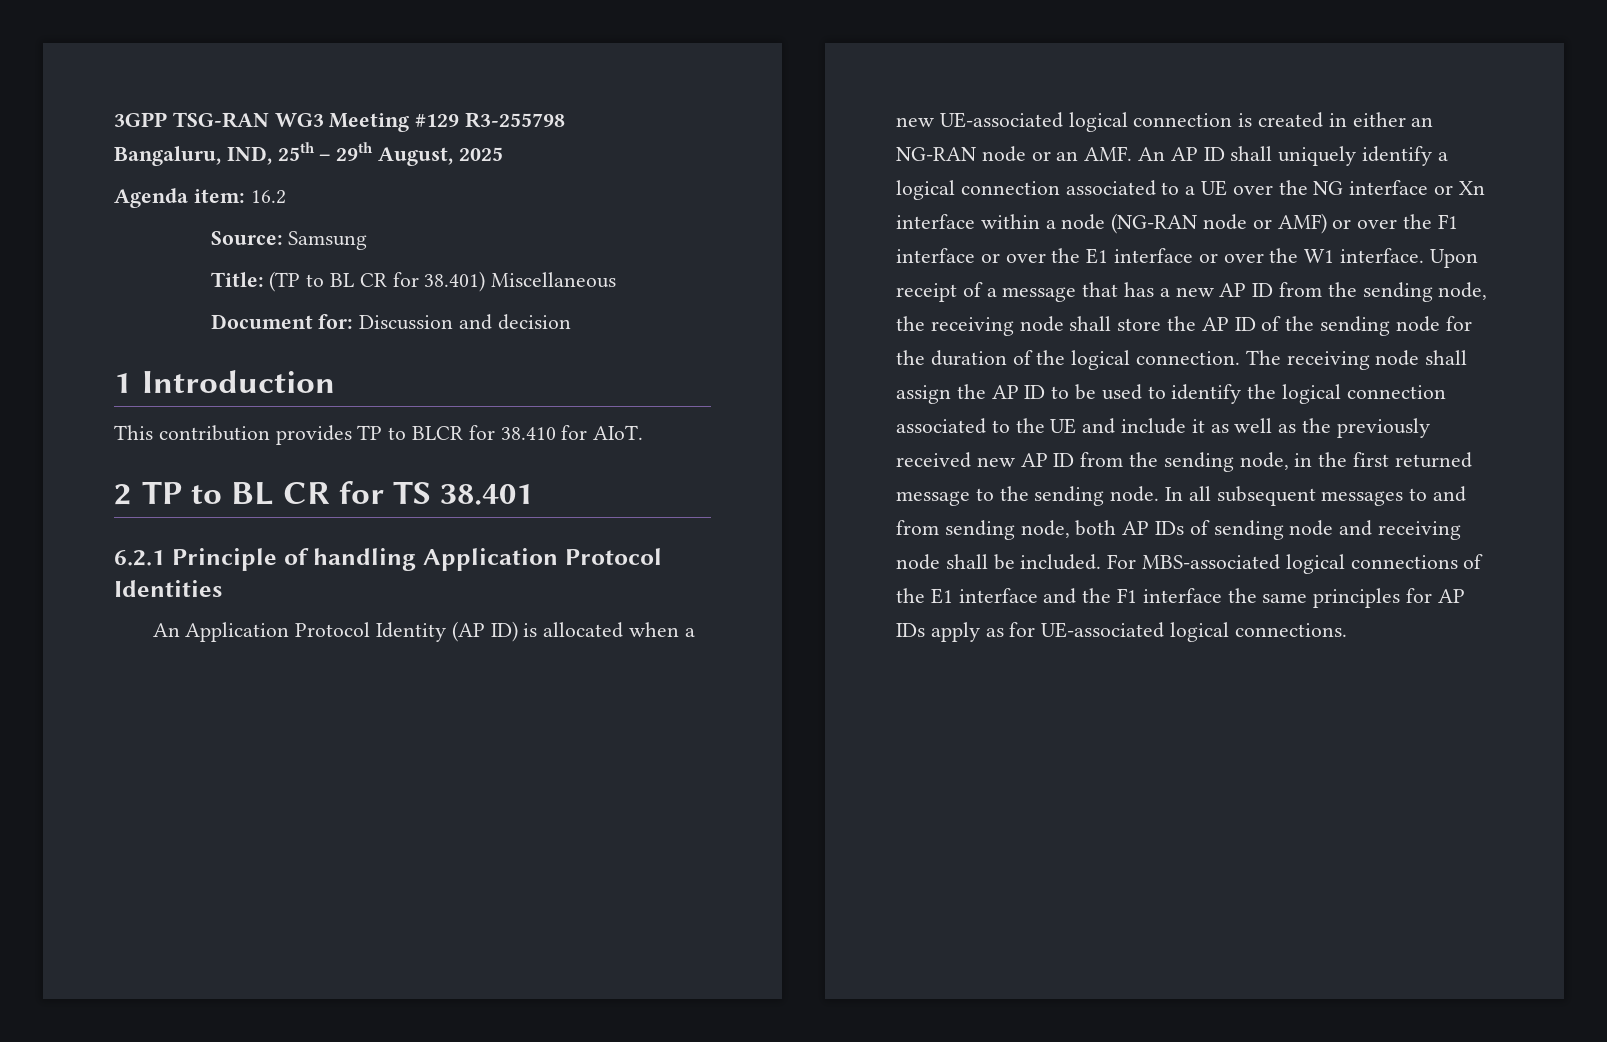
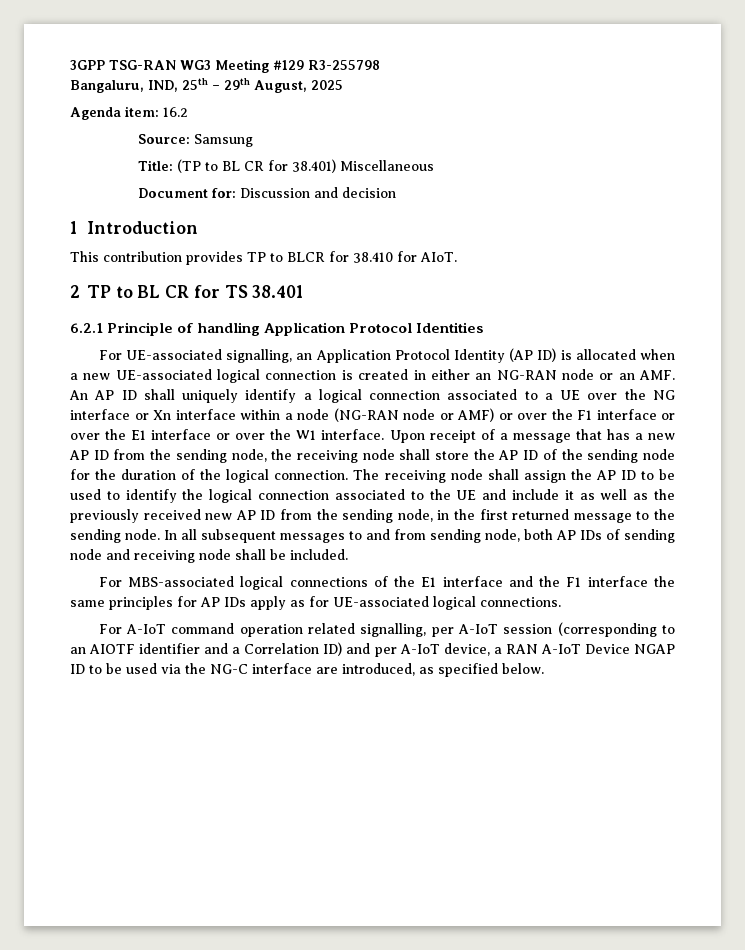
- An Application Protocol Identity (AP ID) is allocated when a new UE-associated logical connection is created in either an NG-RAN node or an AMF. An AP ID shall uniquely identify a logical connection associated to a UE over the NG interface or Xn interface within a node (NG-RAN node or AMF) or over the F1 interface or over the E1 interface or over the W1 interface.
+ For UE-associated signalling, an Application Protocol Identity (AP ID) is allocated when a new UE-associated logical connection is created in either an NG-RAN node or an AMF. An AP ID shall uniquely identify a logical connection associated to a UE over the NG interface or Xn interface within a node (NG-RAN node or AMF) or over the F1 interface or over the E1 interface or over the W1 interface.
- In all subsequent messages to and from sending node, both AP IDs of sending node and receiving node shall be included. For MBS-associated logical connections of the E1 interface and the F1 interface the same principles for AP IDs apply as for UE-associated logical connections.
+ In all subsequent messages to and from sending node, both AP IDs of sending node and receiving node shall be included.
+ For MBS-associated logical connections of the E1 interface and the F1 interface the same principles for AP IDs apply as for UE-associated logical connections.
+ For A-IoT command operation related signalling, per A-IoT session (corresponding to an AIOTF identifier and a Correlation ID) and per A-IoT device, a RAN A-IoT Device NGAP ID to be used via the NG-C interface are introduced, as specified below.

